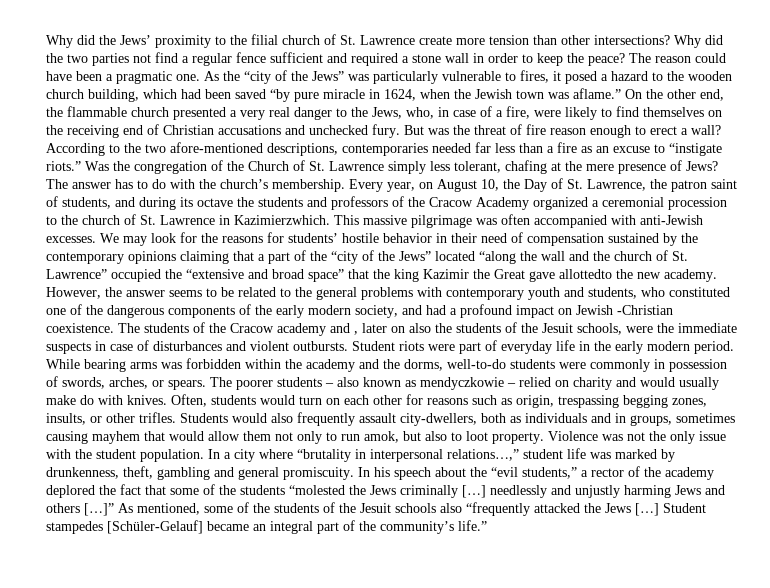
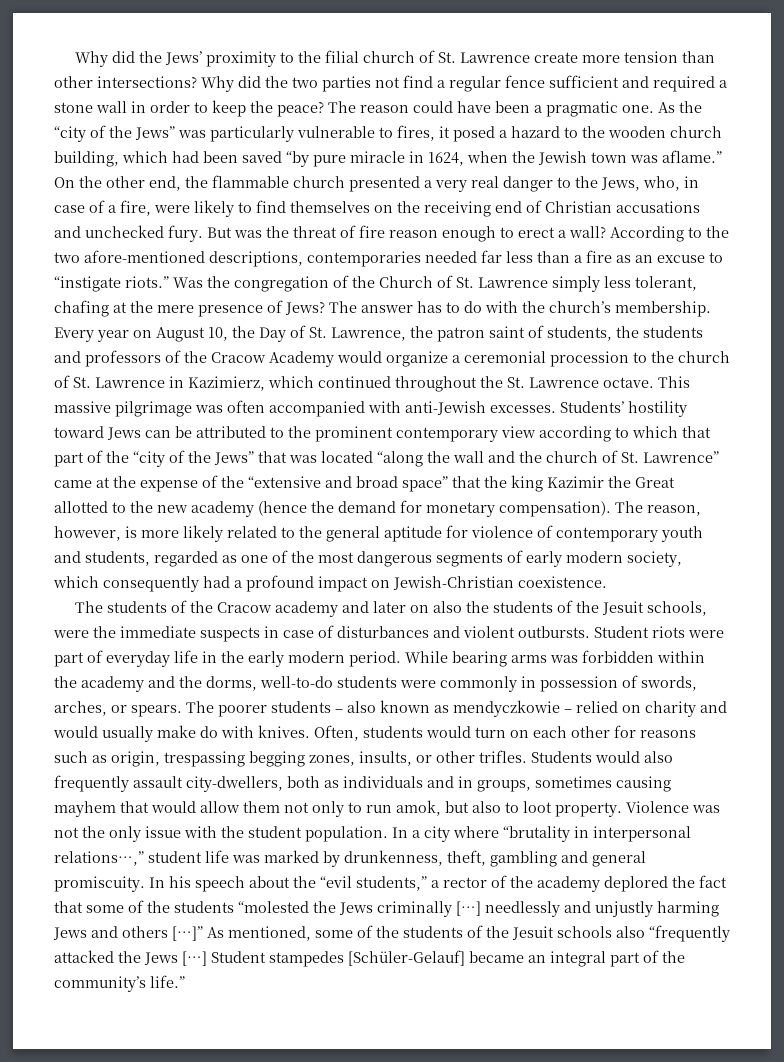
- Every year, on August 10, the Day of St. Lawrence, the patron saint of students, and during its octave the students and professors of the Cracow Academy organized a ceremonial procession to the church of St. Lawrence in Kazimierzwhich.
+ Every year on August 10, the Day of St. Lawrence, the patron saint of students, the students and professors of the Cracow Academy would organize a ceremonial procession to the church of St. Lawrence in Kazimierz, which continued throughout the St. Lawrence octave.
- We may look for the reasons for students’ hostile behavior in their need of compensation sustained by the contemporary opinions claiming that a part of the “city of the Jews” located “along the wall and the church of St. Lawrence” occupied the “extensive and broad space” that the king Kazimir the Great gave allottedto the new academy. However, the answer seems to be related to the general problems with contemporary youth and students, who constituted one of the dangerous components of the early modern society, and had a profound impact on Jewish -Christian coexistence. The students of the Cracow academy and , later on also the students of the Jesuit schools, were the immediate suspects in case of disturbances and violent outbursts.
+ Students’ hostility toward Jews can be attributed to the prominent contemporary view according to which that part of the “city of the Jews” that was located “along the wall and the church of St. Lawrence” came at the expense of the “extensive and broad space” that the king Kazimir the Great allotted to the new academy (hence the demand for monetary compensation). The reason, however, is more likely related to the general aptitude for violence of contemporary youth and students, regarded as one of the most dangerous segments of early modern society, which consequently had a profound impact on Jewish-Christian coexistence.
+ The students of the Cracow academy and later on also the students of the Jesuit schools, were the immediate suspects in case of disturbances and violent outbursts.

